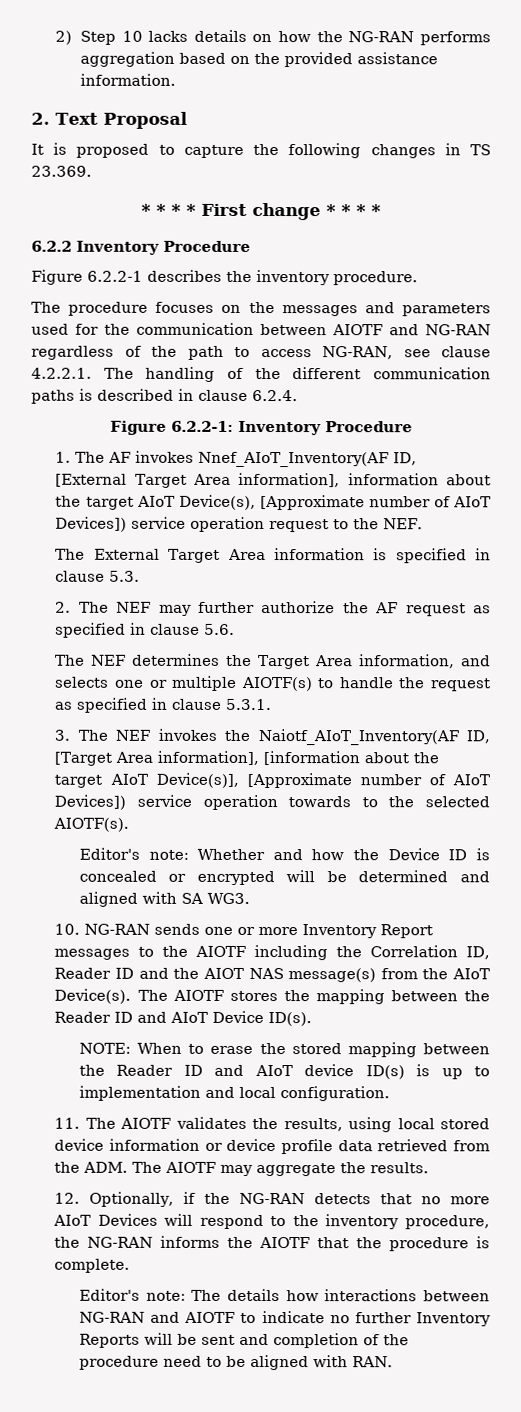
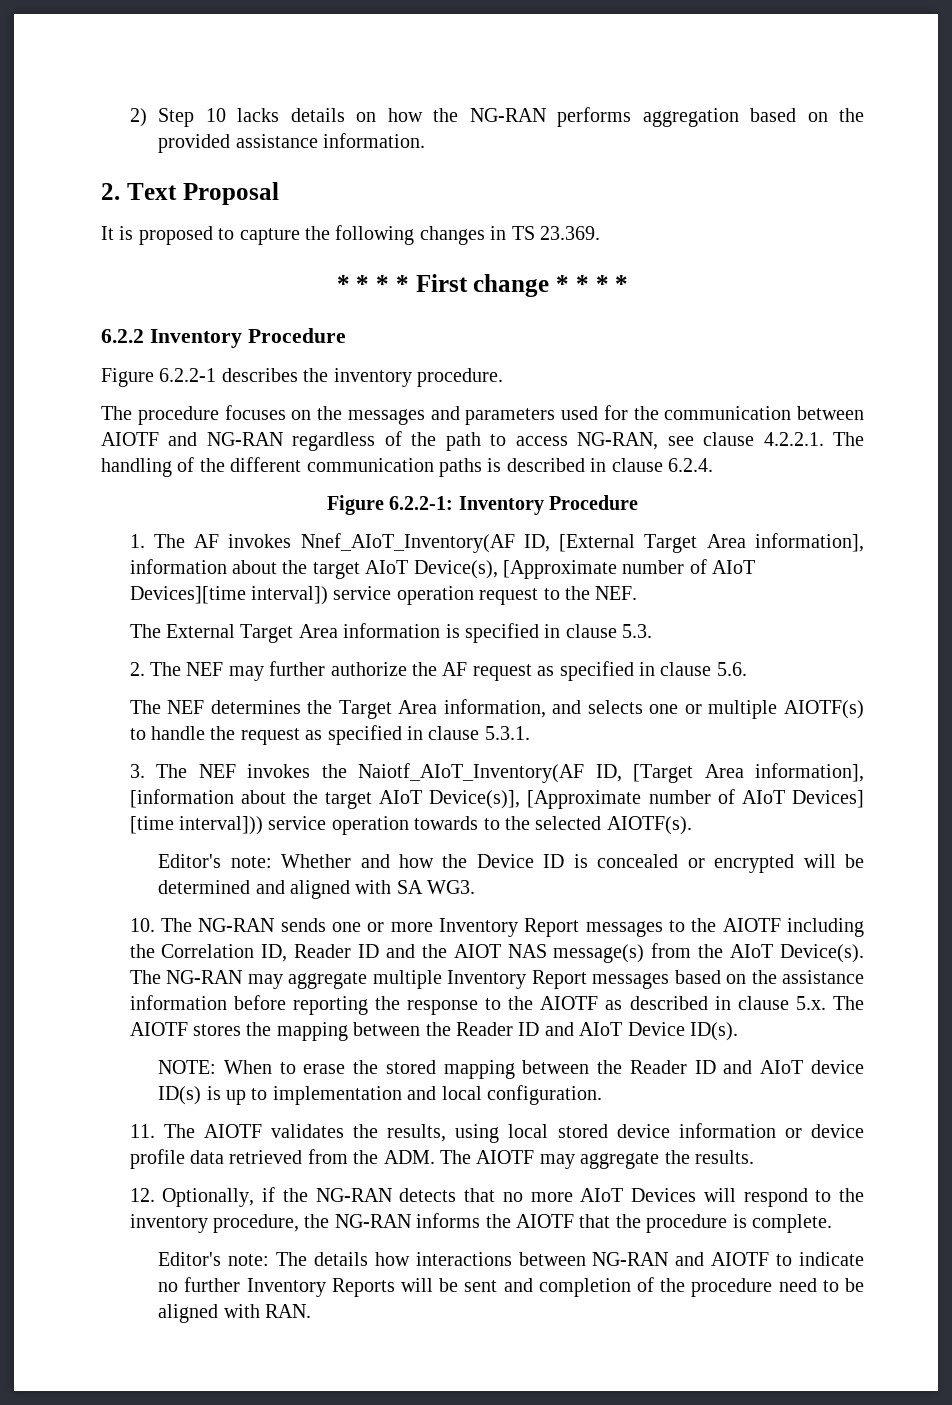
- 1. The AF invokes Nnef_AIoT_Inventory(AF ID, [External Target Area information], information about the target AIoT Device(s), [Approximate number of AIoT Devices]) service operation request to the NEF.
+ 1. The AF invokes Nnef_AIoT_Inventory(AF ID, [External Target Area information], information about the target AIoT Device(s), [Approximate number of AIoT Devices][time interval]) service operation request to the NEF.
- 3. The NEF invokes the Naiotf_AIoT_Inventory(AF ID, [Target Area information], [information about the target AIoT Device(s)], [Approximate number of AIoT Devices]) service operation towards to the selected AIOTF(s).
+ 3. The NEF invokes the Naiotf_AIoT_Inventory(AF ID, [Target Area information], [information about the target AIoT Device(s)], [Approximate number of AIoT Devices] [time interval])) service operation towards to the selected AIOTF(s).
- 10. NG-RAN sends one or more Inventory Report messages to the AIOTF including the Correlation ID, Reader ID and the AIOT NAS message(s) from the AIoT Device(s).
+ 10. The NG-RAN sends one or more Inventory Report messages to the AIOTF including the Correlation ID, Reader ID and the AIOT NAS message(s) from the AIoT Device(s).
- The AIOTF stores the mapping between the Reader ID and AIoT Device ID(s).
+ The NG-RAN may aggregate multiple Inventory Report messages based on the assistance information before reporting the response to the AIOTF as described in clause 5.x. The AIOTF stores the mapping between the Reader ID and AIoT Device ID(s).

